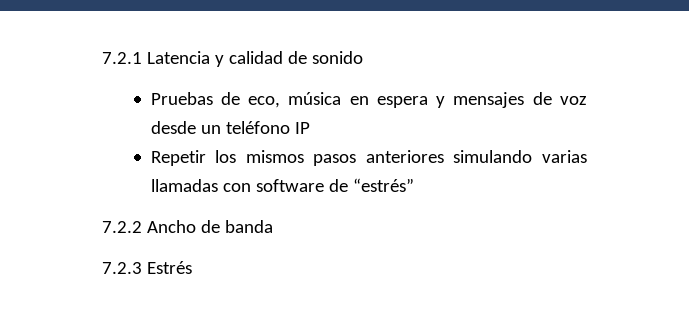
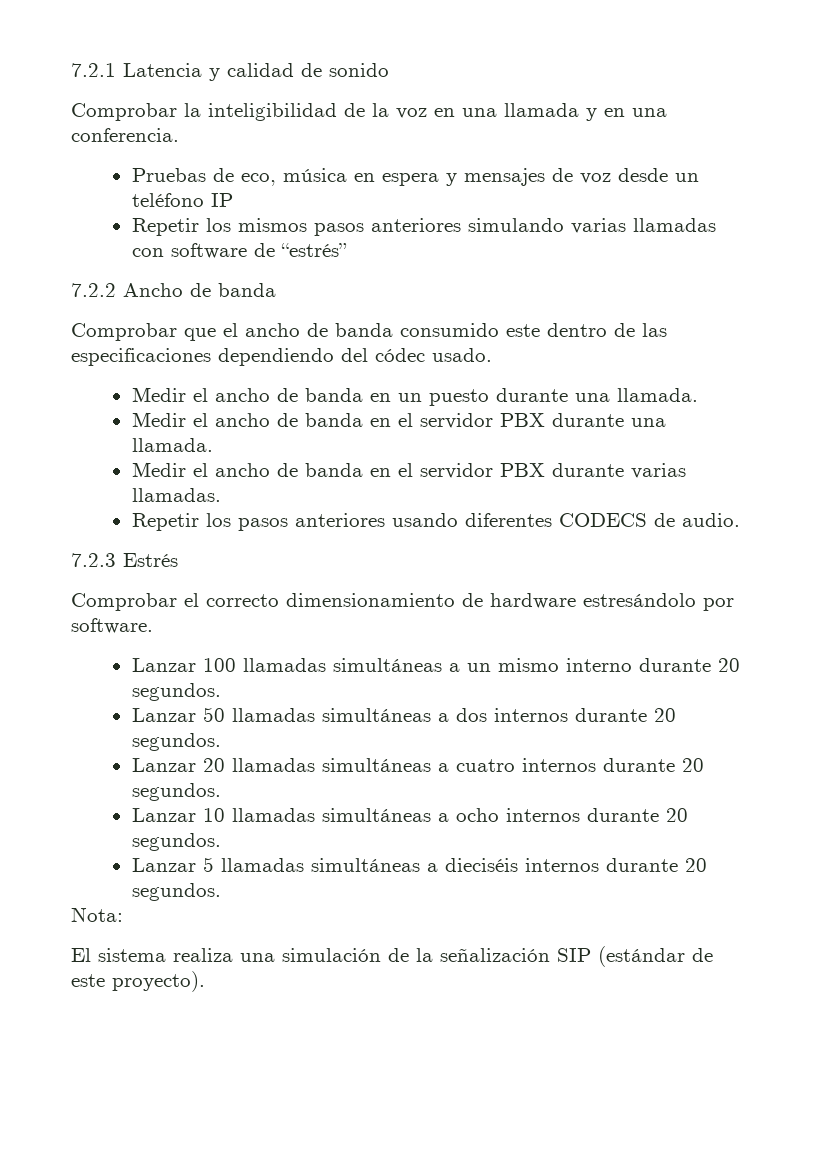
+ Comprobar la inteligibilidad de la voz en una llamada y en una conferencia.
+ Comprobar que el ancho de banda consumido este dentro de las especificaciones dependiendo del códec usado.
+ Medir el ancho de banda en un puesto durante una llamada.
+ Medir el ancho de banda en el servidor PBX durante una llamada.
+ Medir el ancho de banda en el servidor PBX durante varias llamadas.
+ Repetir los pasos anteriores usando diferentes CODECS de audio.
  7.2.3 Estrés
+ Comprobar el correcto dimensionamiento de hardware estresándolo por software.
+ Lanzar 100 llamadas simultáneas a un mismo interno durante 20 segundos.
+ Lanzar 50 llamadas simultáneas a dos internos durante 20 segundos.
+ Lanzar 20 llamadas simultáneas a cuatro internos durante 20 segundos.
+ Lanzar 10 llamadas simultáneas a ocho internos durante 20 segundos.
+ Lanzar 5 llamadas simultáneas a dieciséis internos durante 20 segundos.
+ Nota:
+ El sistema realiza una simulación de la señalización SIP (estándar de este proyecto).

